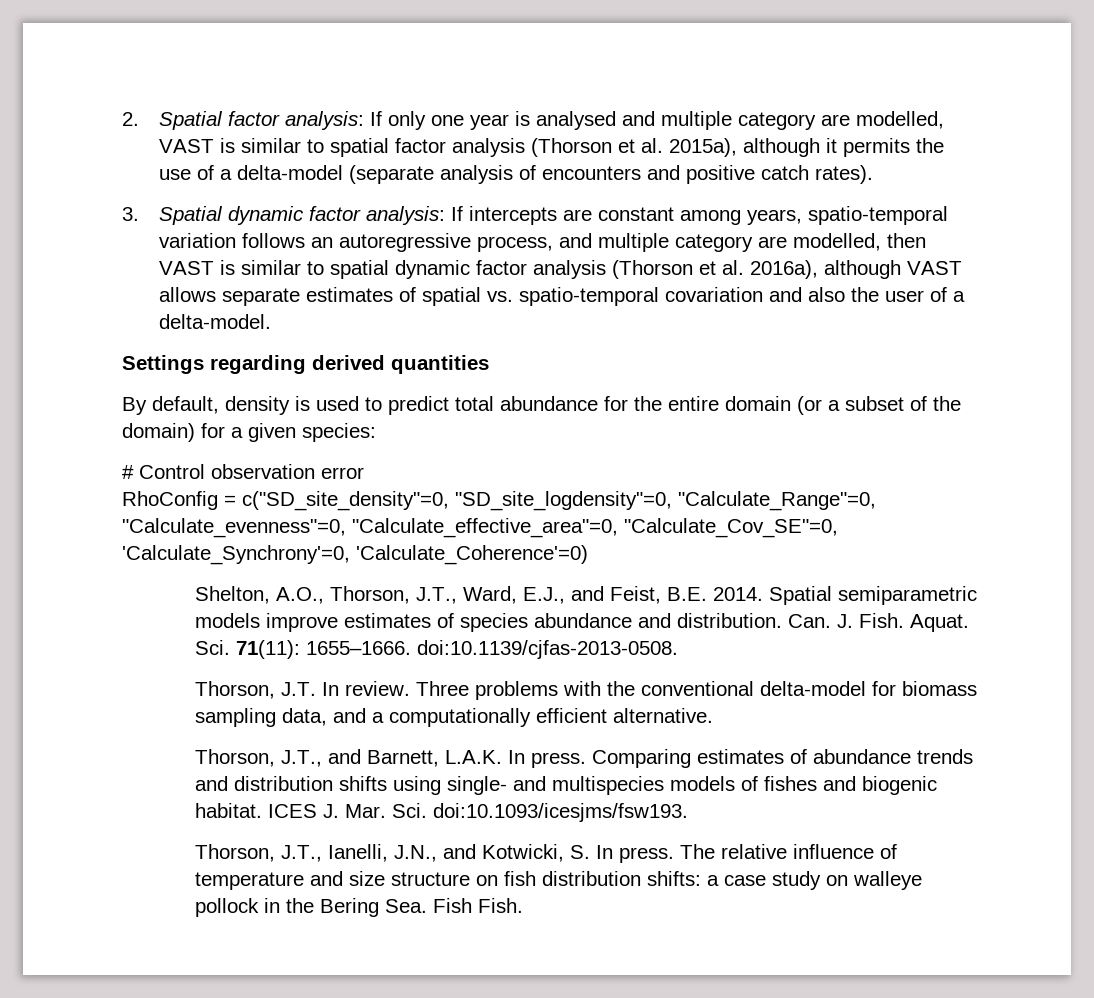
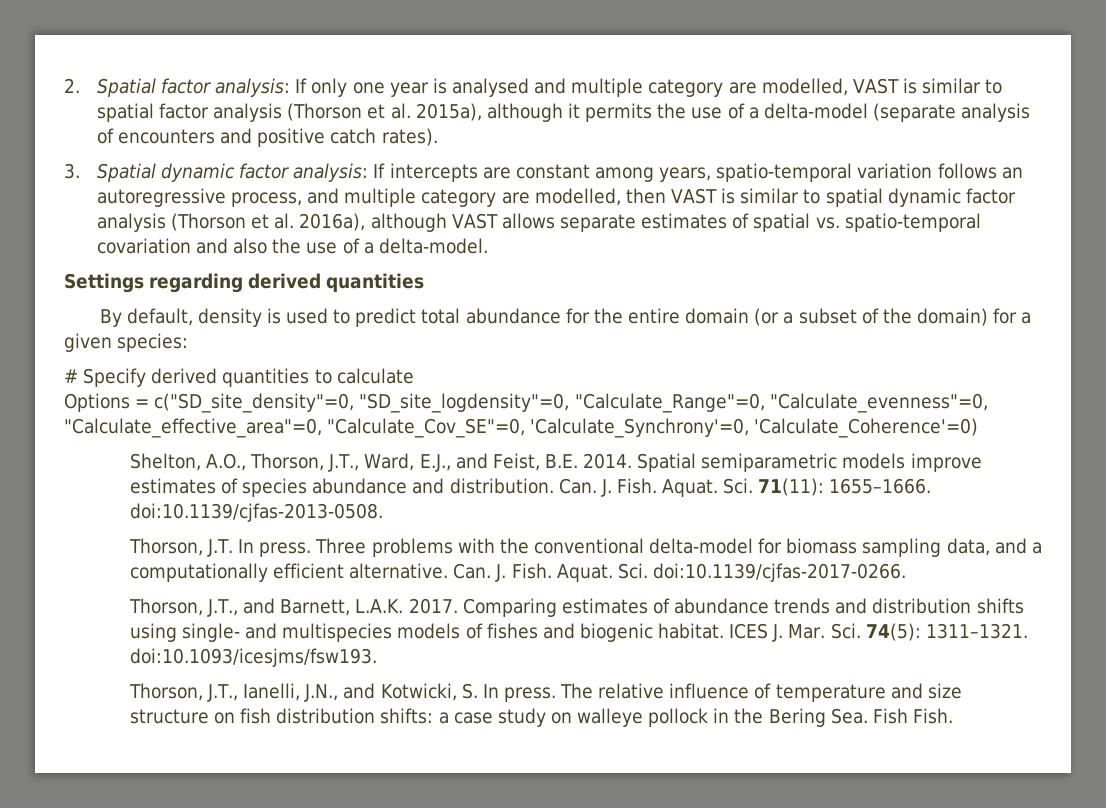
- 3. Spatial dynamic factor analysis: If intercepts are constant among years, spatio-temporal variation follows an autoregressive process, and multiple category are modelled, then VAST is similar to spatial dynamic factor analysis (Thorson et al. 2016a), although VAST allows separate estimates of spatial vs. spatio-temporal covariation and also the user of a delta-model.
+ 3. Spatial dynamic factor analysis: If intercepts are constant among years, spatio-temporal variation follows an autoregressive process, and multiple category are modelled, then VAST is similar to spatial dynamic factor analysis (Thorson et al. 2016a), although VAST allows separate estimates of spatial vs. spatio-temporal covariation and also the use of a delta-model.
- # Control observation error
- RhoConfig = c("SD_site_density"=0, "SD_site_logdensity"=0, "Calculate_Range"=0, "Calculate_evenness"=0, "Calculate_effective_area"=0, "Calculate_Cov_SE"=0, 'Calculate_Synchrony'=0, 'Calculate_Coherence'=0)
+ # Specify derived quantities to calculate
+ Options = c("SD_site_density"=0, "SD_site_logdensity"=0, "Calculate_Range"=0, "Calculate_evenness"=0, "Calculate_effective_area"=0, "Calculate_Cov_SE"=0, 'Calculate_Synchrony'=0, 'Calculate_Coherence'=0)
- Thorson, J.T. In review.
+ Thorson, J.T. In press.
+ Can. J. Fish. Aquat. Sci. doi:10.1139/cjfas-2017-0266.
- Thorson, J.T., and Barnett, L.A.K. In press.
+ Thorson, J.T., and Barnett, L.A.K. 2017.
- ICES J. Mar. Sci. doi:10.1093/icesjms/fsw193.
+ ICES J. Mar. Sci. 74(5): 1311–1321. doi:10.1093/icesjms/fsw193.

